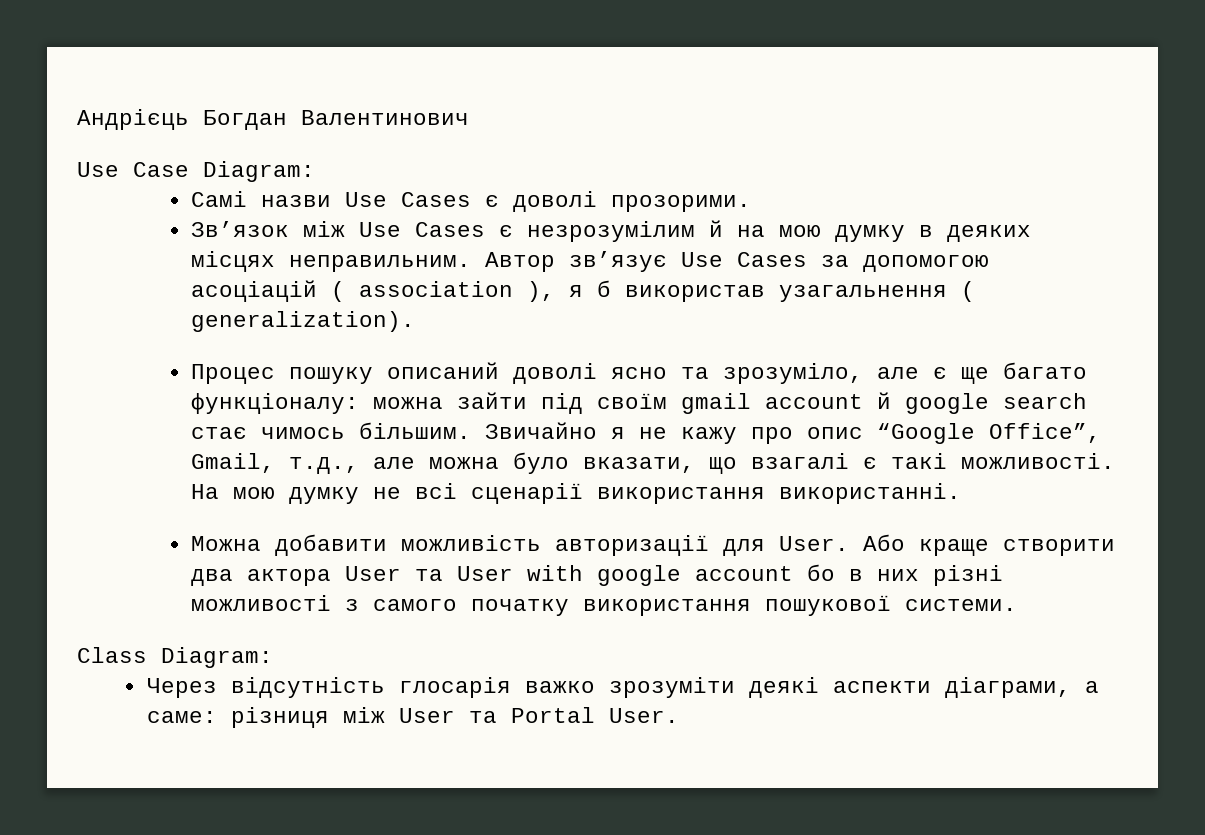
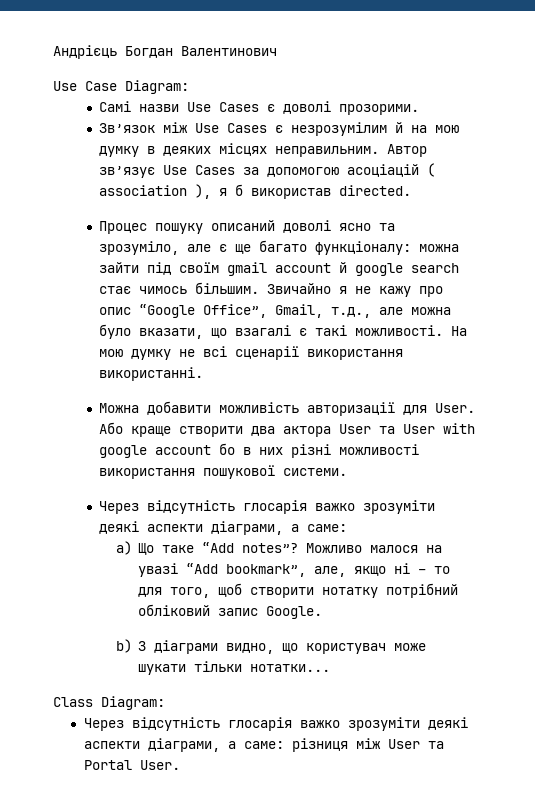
- Автор зв’язує Use Cases за допомогою асоціацій ( association ), я б використав узагальнення ( generalization).
+ Автор зв’язує Use Cases за допомогою асоціацій ( association ), я б використав directed.
- Або краще створити два актора User та User with google account бо в них різні можливості з самого початку використання пошукової системи.
+ Або краще створити два актора User та User with google account бо в них різні можливості використання пошукової системи.
+ Через відсутність глосарія важко зрозуміти деякі аспекти діаграми, а саме:
+ a) Що таке “Add notes”? Можливо малося на увазі “Add bookmark”, але, якщо ні – то для того, щоб створити нотатку потрібний обліковий запис Google.
+ b) З діаграми видно, що користувач може шукати тільки нотатки...

